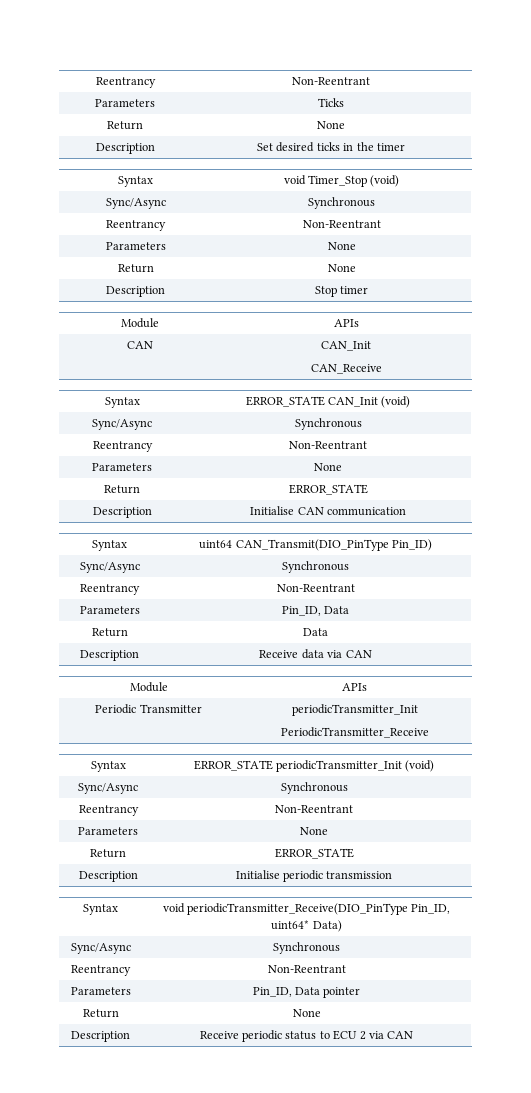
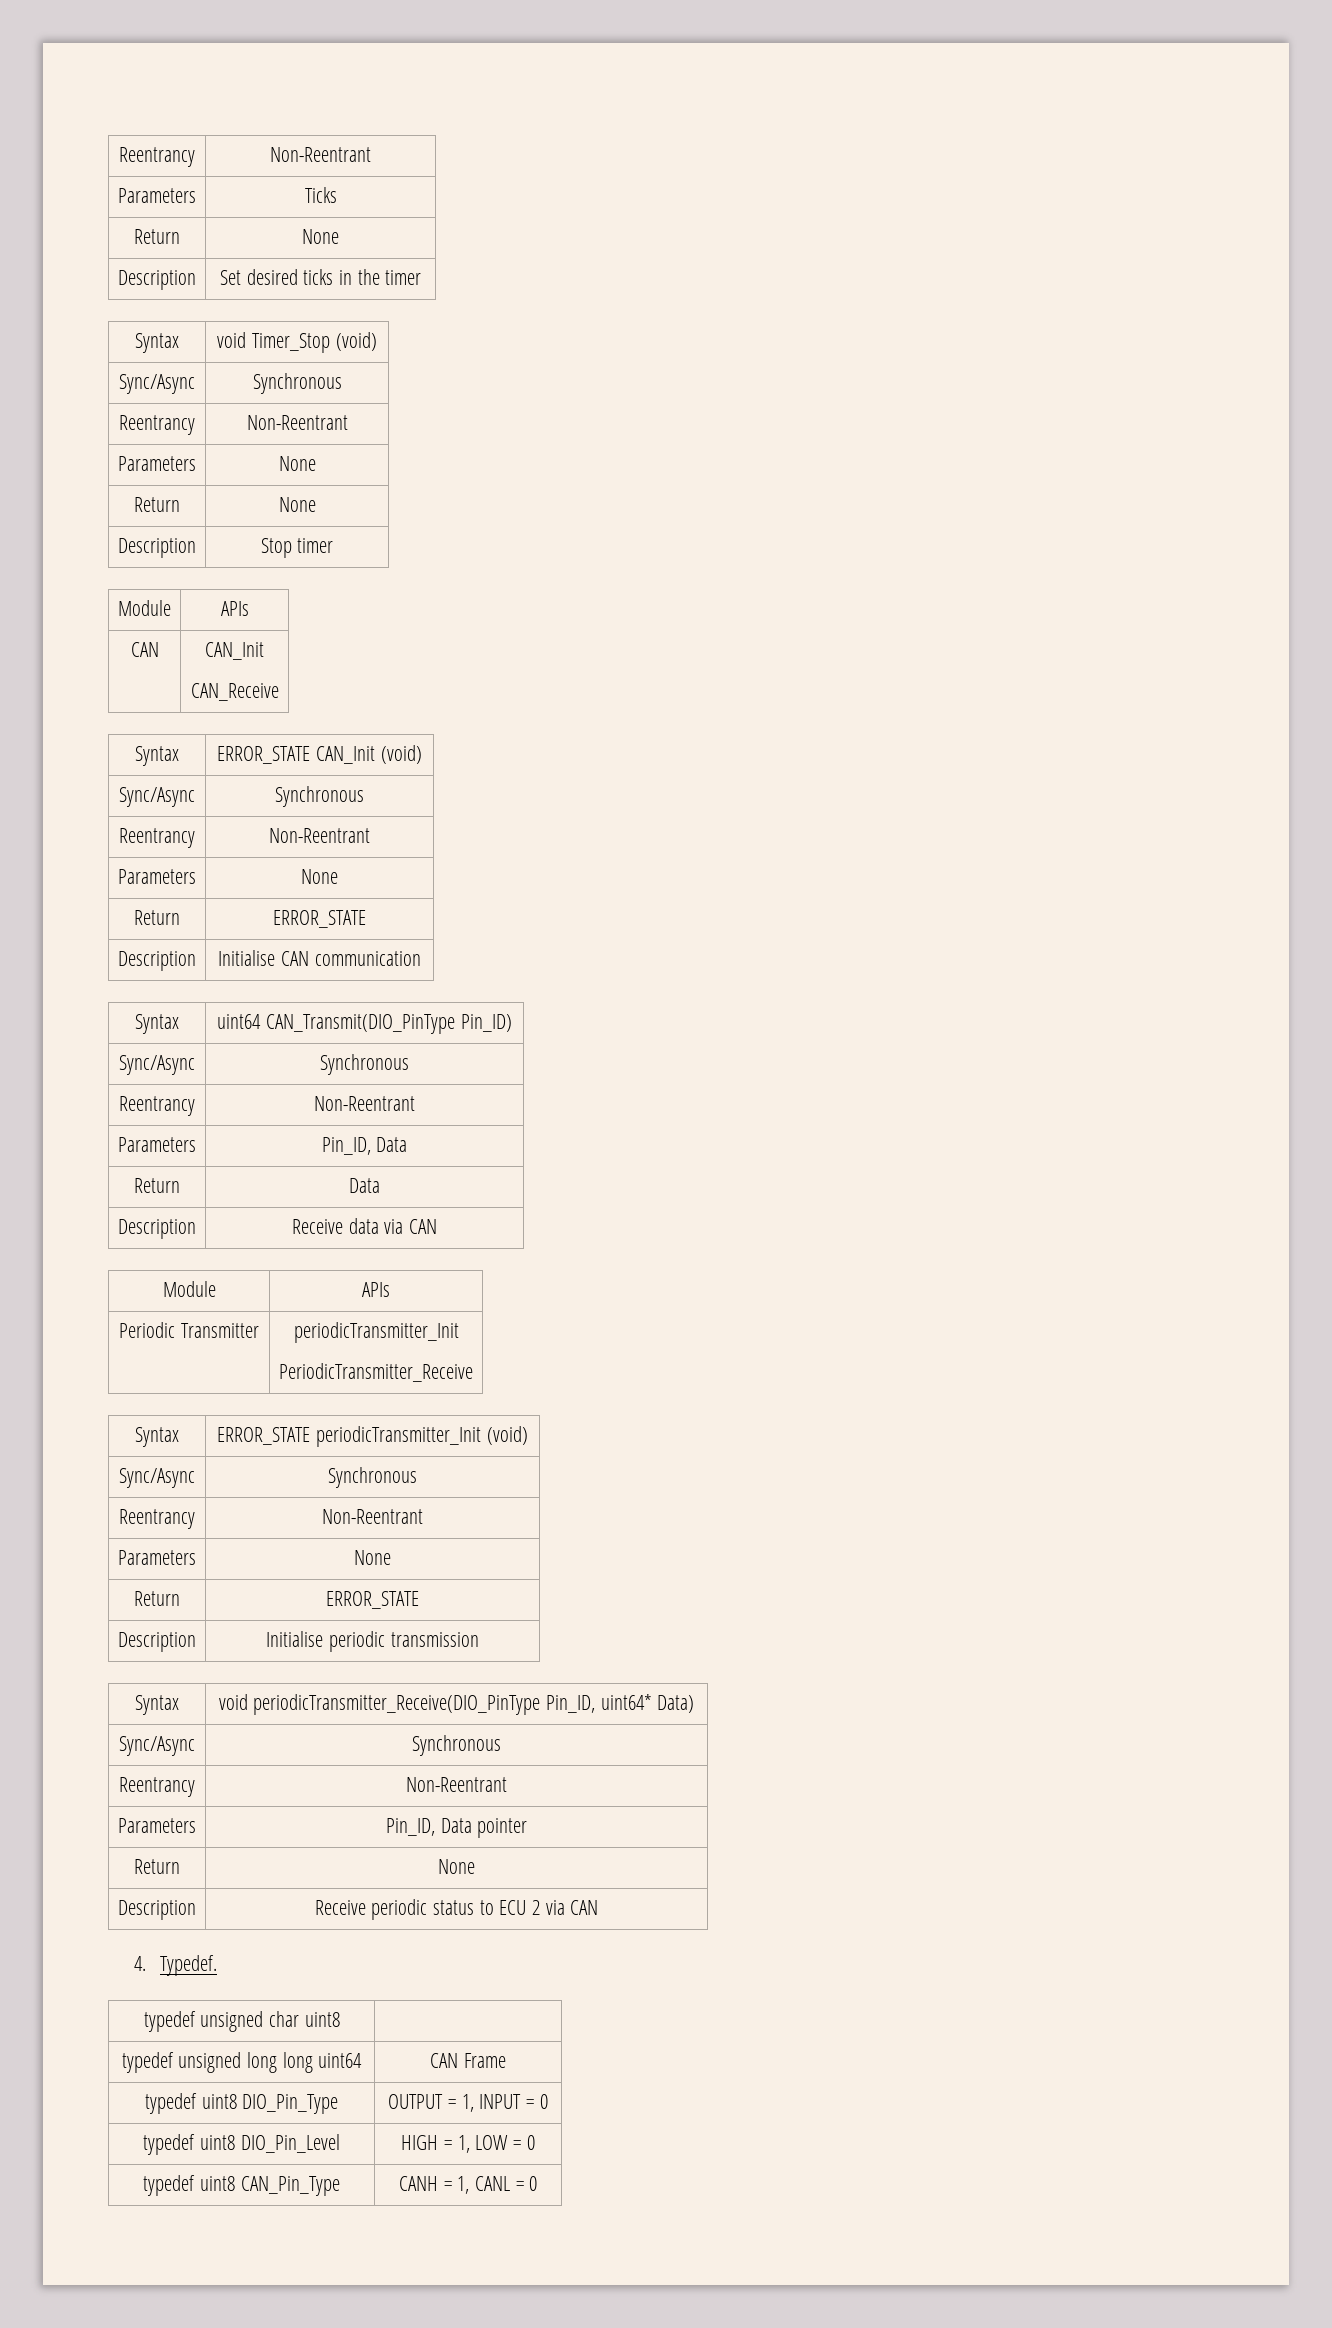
+ 4. Typedef.
+ typedef unsigned char uint8 |
+ typedef unsigned long long uint64 | CAN Frame
+ typedef uint8 DIO_Pin_Type | OUTPUT = 1, INPUT = 0
+ typedef uint8 DIO_Pin_Level | HIGH = 1, LOW = 0
+ typedef uint8 CAN_Pin_Type | CANH = 1, CANL = 0

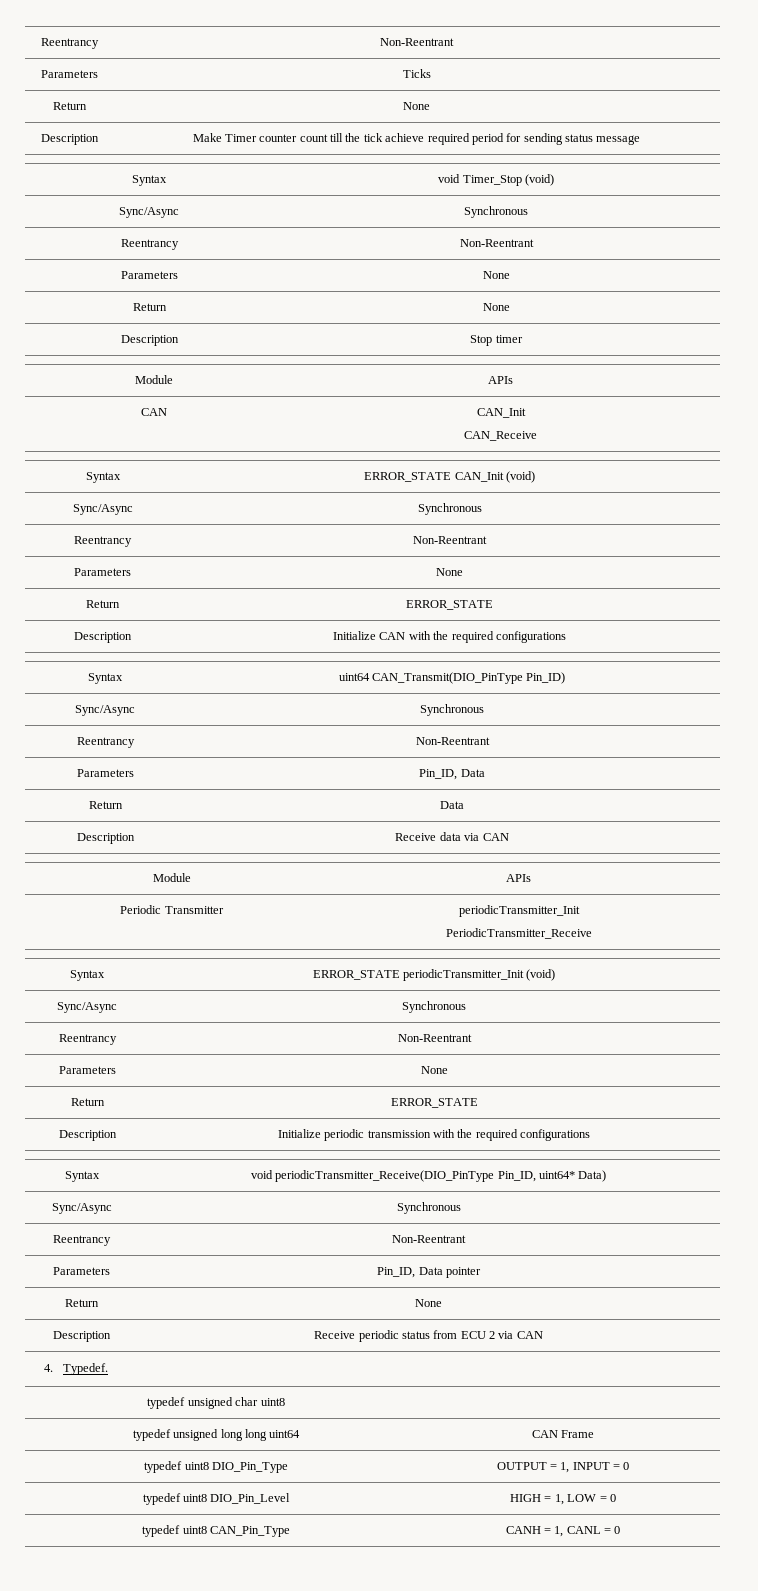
- Description | Set desired ticks in the timer
+ Description | Make Timer counter count till the tick achieve required period for sending status message
- Description | Initialise CAN communication
+ Description | Initialize CAN with the required configurations
- Description | Initialise periodic transmission
+ Description | Initialize periodic transmission with the required configurations
- Description | Receive periodic status to ECU 2 via CAN
+ Description | Receive periodic status from ECU 2 via CAN

